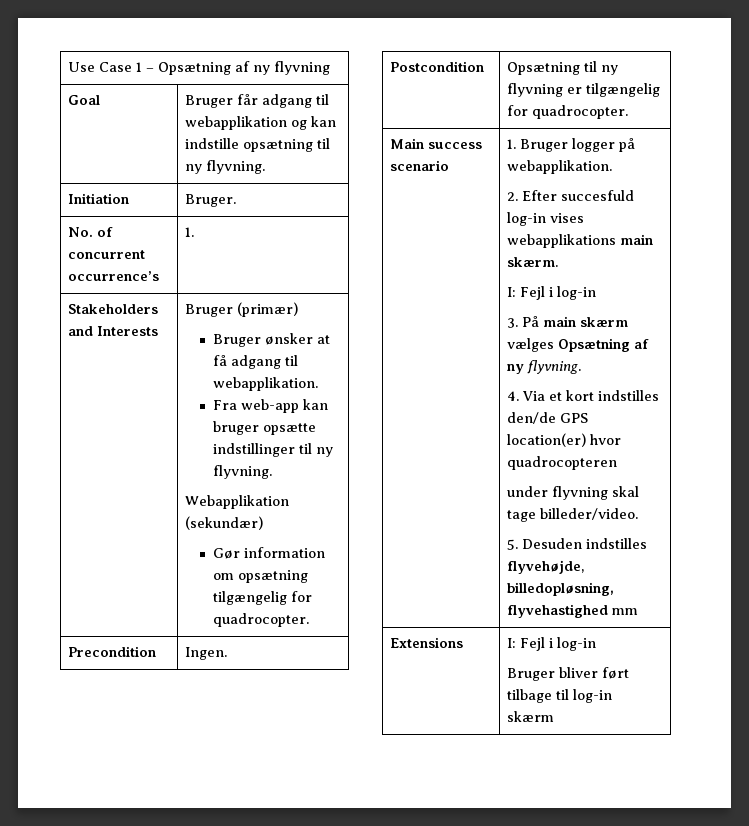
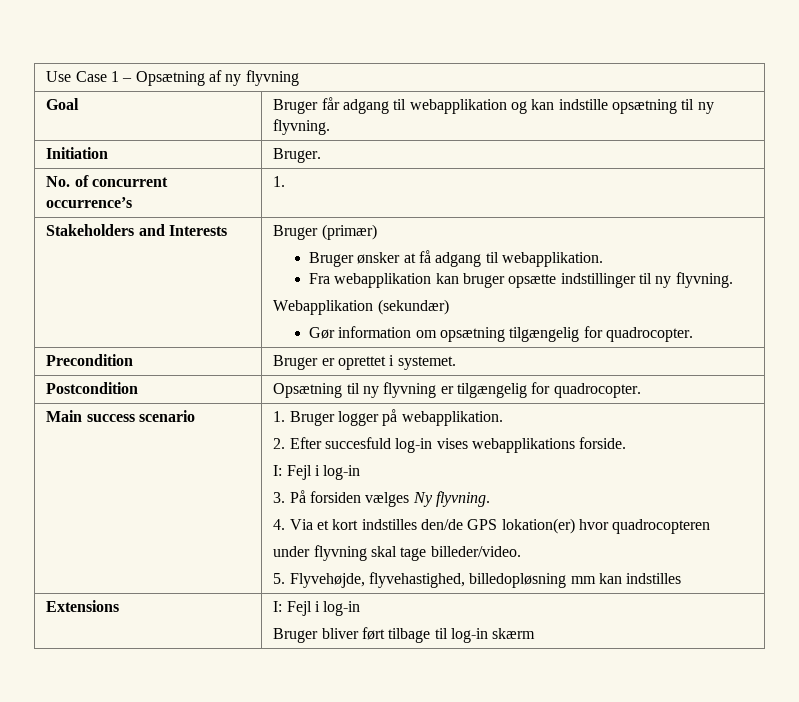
  Stakeholders and Interests | Bruger (primær)
  Bruger ønsker at få adgang til webapplikation.
- Fra web-app kan bruger opsætte indstillinger til ny flyvning.
+ Fra webapplikation kan bruger opsætte indstillinger til ny flyvning.
- Precondition | Ingen.
+ Precondition | Bruger er oprettet i systemet.
- 2. Efter succesfuld log-in vises webapplikations main skærm.
+ 2. Efter succesfuld log-in vises webapplikations forside.
- 3. På main skærm vælges Opsætning af ny flyvning.
+ 3. På forsiden vælges Ny flyvning.
- 4. Via et kort indstilles den/de GPS location(er) hvor quadrocopteren
+ 4. Via et kort indstilles den/de GPS lokation(er) hvor quadrocopteren
- 5. Desuden indstilles flyvehøjde, billedopløsning, flyvehastighed mm
+ 5. Flyvehøjde, flyvehastighed, billedopløsning mm kan indstilles

